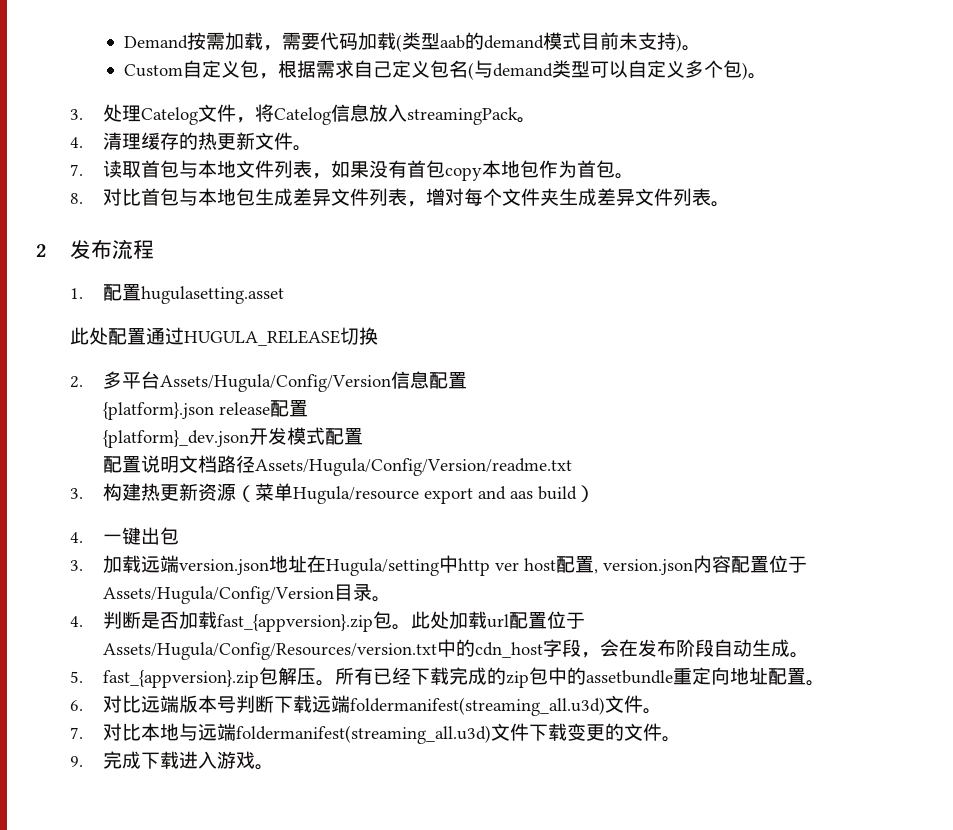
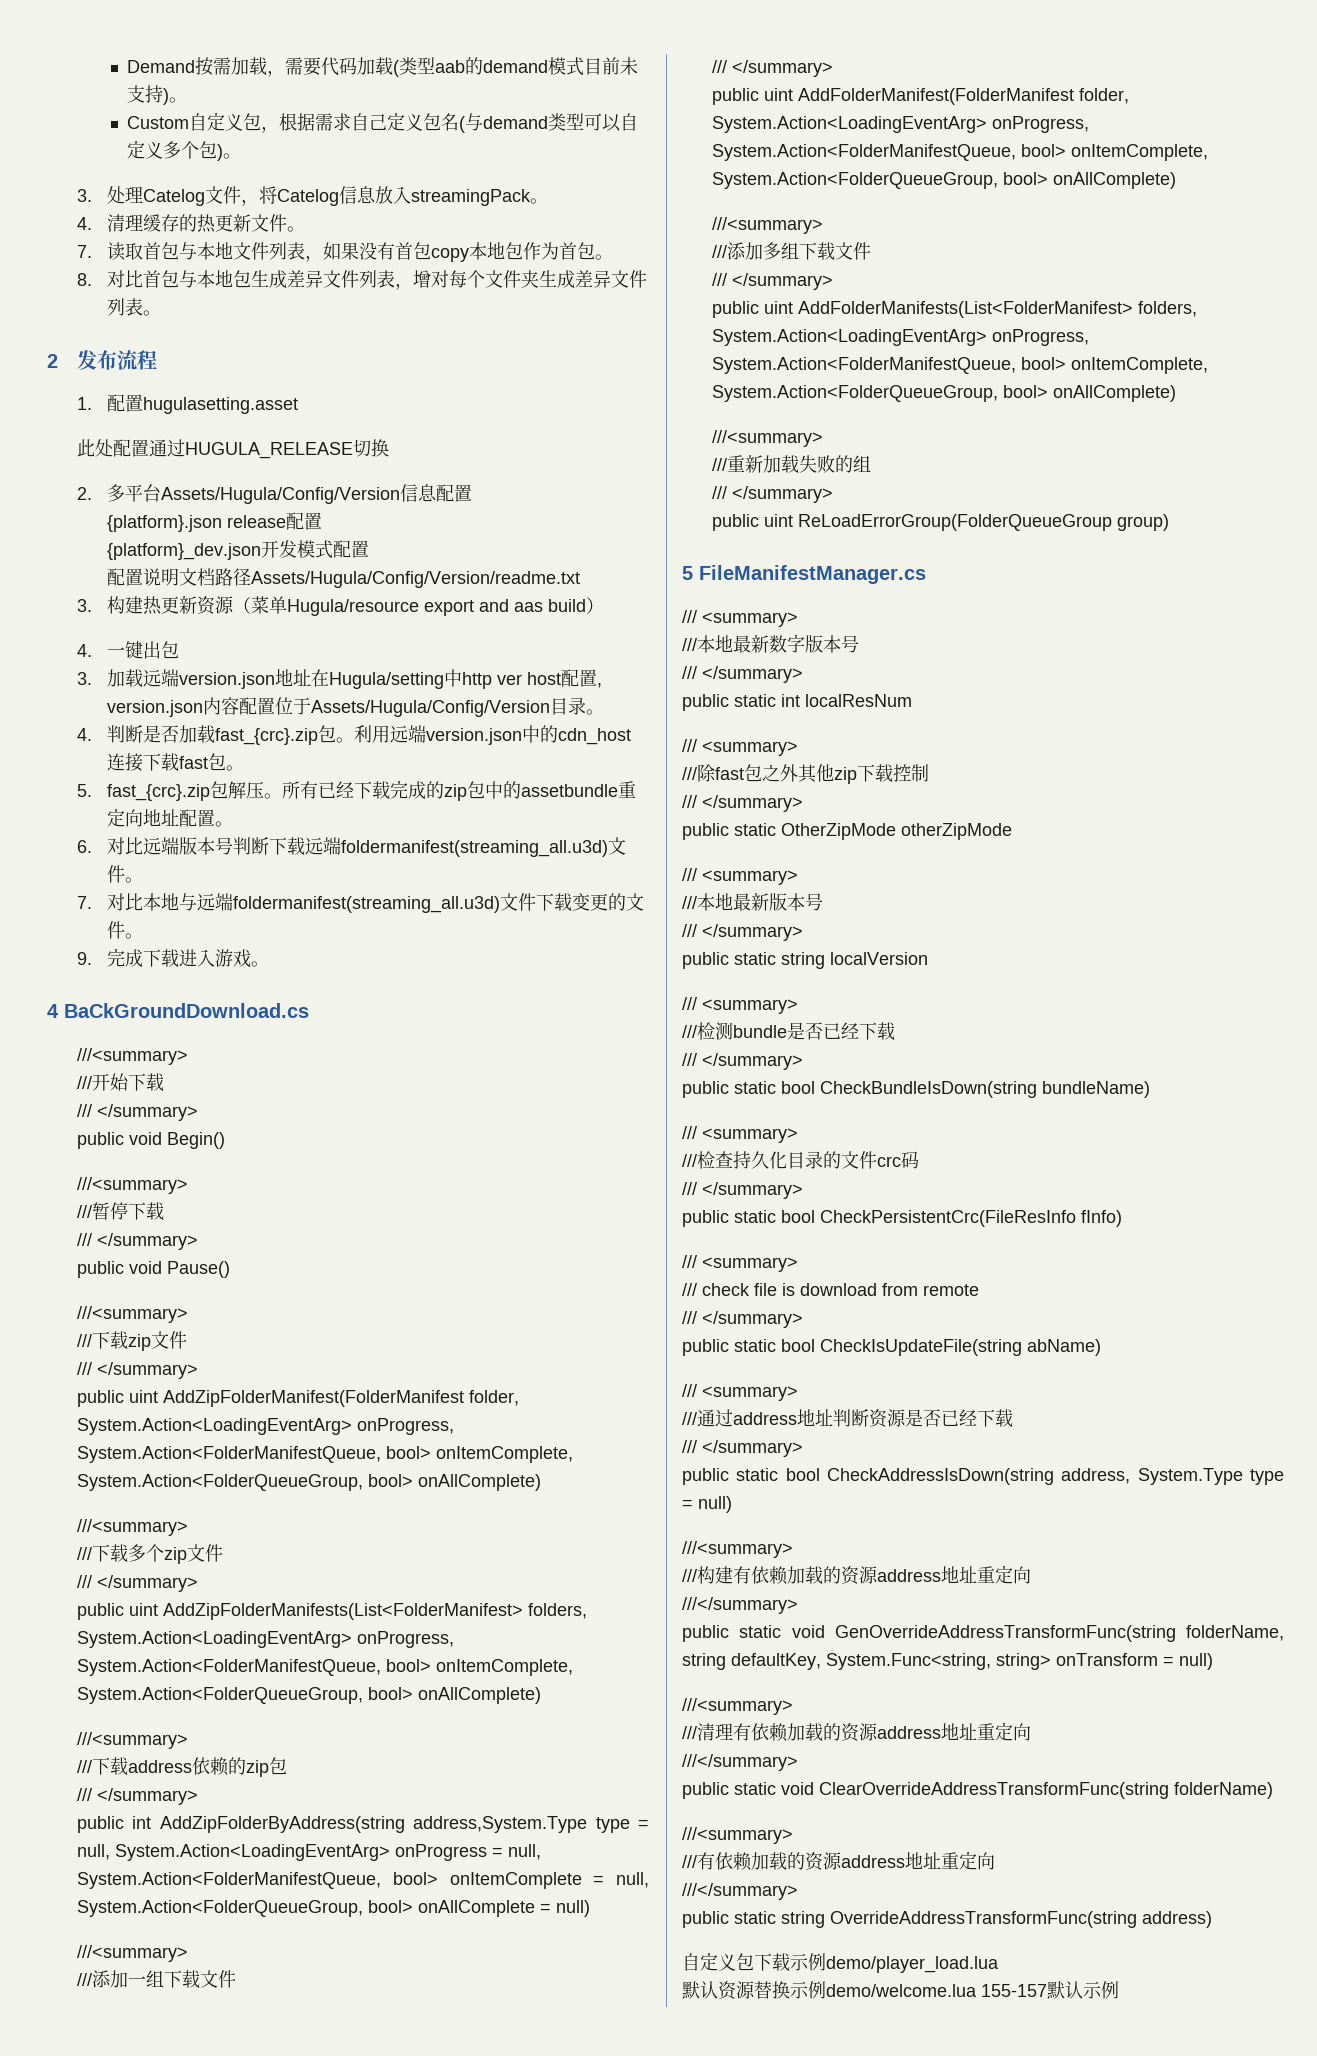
- 4.判断是否加载fast_{appversion}.zip包。此处加载url配置位于Assets/Hugula/Config/Resources/version.txt中的cdn_host字段，会在发布阶段自动生成。
+ 4.判断是否加载fast_{crc}.zip包。利用远端version.json中的cdn_host连接下载fast包。
- 5. fast_{appversion}.zip包解压。
+ 5. fast_{crc}.zip包解压。
+ 4 BaCkGroundDownload.cs
+ ///<summary>
+ ///开始下载
+ /// </summary>
+ public void Begin()
+ ///<summary>
+ ///暂停下载
+ /// </summary>
+ public void Pause()
+ ///<summary>
+ ///下载zip文件
+ /// </summary>
+ public uint AddZipFolderManifest(FolderManifest folder, System.Action<LoadingEventArg> onProgress, System.Action<FolderManifestQueue, bool> onItemComplete, System.Action<FolderQueueGroup, bool> onAllComplete)
+ ///<summary>
+ ///下载多个zip文件
+ /// </summary>
+ public uint AddZipFolderManifests(List<FolderManifest> folders, System.Action<LoadingEventArg> onProgress, System.Action<FolderManifestQueue, bool> onItemComplete, System.Action<FolderQueueGroup, bool> onAllComplete)
+ ///<summary>
+ ///下载address依赖的zip包
+ /// </summary>
+ public int AddZipFolderByAddress(string address,System.Type type = null, System.Action<LoadingEventArg> onProgress = null, System.Action<FolderManifestQueue, bool> onItemComplete = null, System.Action<FolderQueueGroup, bool> onAllComplete = null)
+ ///<summary>
+ ///添加一组下载文件
+ /// </summary>
+ public uint AddFolderManifest(FolderManifest folder, System.Action<LoadingEventArg> onProgress, System.Action<FolderManifestQueue, bool> onItemComplete, System.Action<FolderQueueGroup, bool> onAllComplete)
+ ///<summary>
+ ///添加多组下载文件
+ /// </summary>
+ public uint AddFolderManifests(List<FolderManifest> folders, System.Action<LoadingEventArg> onProgress, System.Action<FolderManifestQueue, bool> onItemComplete, System.Action<FolderQueueGroup, bool> onAllComplete)
+ ///<summary>
+ ///重新加载失败的组
+ /// </summary>
+ public uint ReLoadErrorGroup(FolderQueueGroup group)
+ 5 FileManifestManager.cs
+ /// <summary>
+ ///本地最新数字版本号
+ /// </summary>
+ public static int localResNum
+ /// <summary>
+ ///除fast包之外其他zip下载控制
+ /// </summary>
+ public static OtherZipMode otherZipMode
+ /// <summary>
+ ///本地最新版本号
+ /// </summary>
+ public static string localVersion
+ /// <summary>
+ ///检测bundle是否已经下载
+ /// </summary>
+ public static bool CheckBundleIsDown(string bundleName)
+ /// <summary>
+ ///检查持久化目录的文件crc码
+ /// </summary>
+ public static bool CheckPersistentCrc(FileResInfo fInfo)
+ /// <summary>
+ /// check file is download from remote
+ /// </summary>
+ public static bool CheckIsUpdateFile(string abName)
+ /// <summary>
+ ///通过address地址判断资源是否已经下载
+ /// </summary>
+ public static bool CheckAddressIsDown(string address, System.Type type = null)
+ ///<summary>
+ ///构建有依赖加载的资源address地址重定向
+ ///</summary>
+ public static void GenOverrideAddressTransformFunc(string folderName, string defaultKey, System.Func<string, string> onTransform = null)
+ ///<summary>
+ ///清理有依赖加载的资源address地址重定向
+ ///</summary>
+ public static void ClearOverrideAddressTransformFunc(string folderName)
+ ///<summary>
+ ///有依赖加载的资源address地址重定向
+ ///</summary>
+ public static string OverrideAddressTransformFunc(string address)
+ 自定义包下载示例demo/player_load.lua
+ 默认资源替换示例demo/welcome.lua 155-157默认示例

